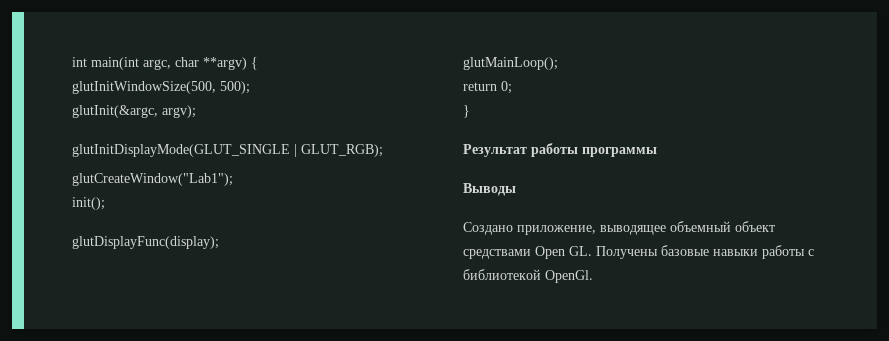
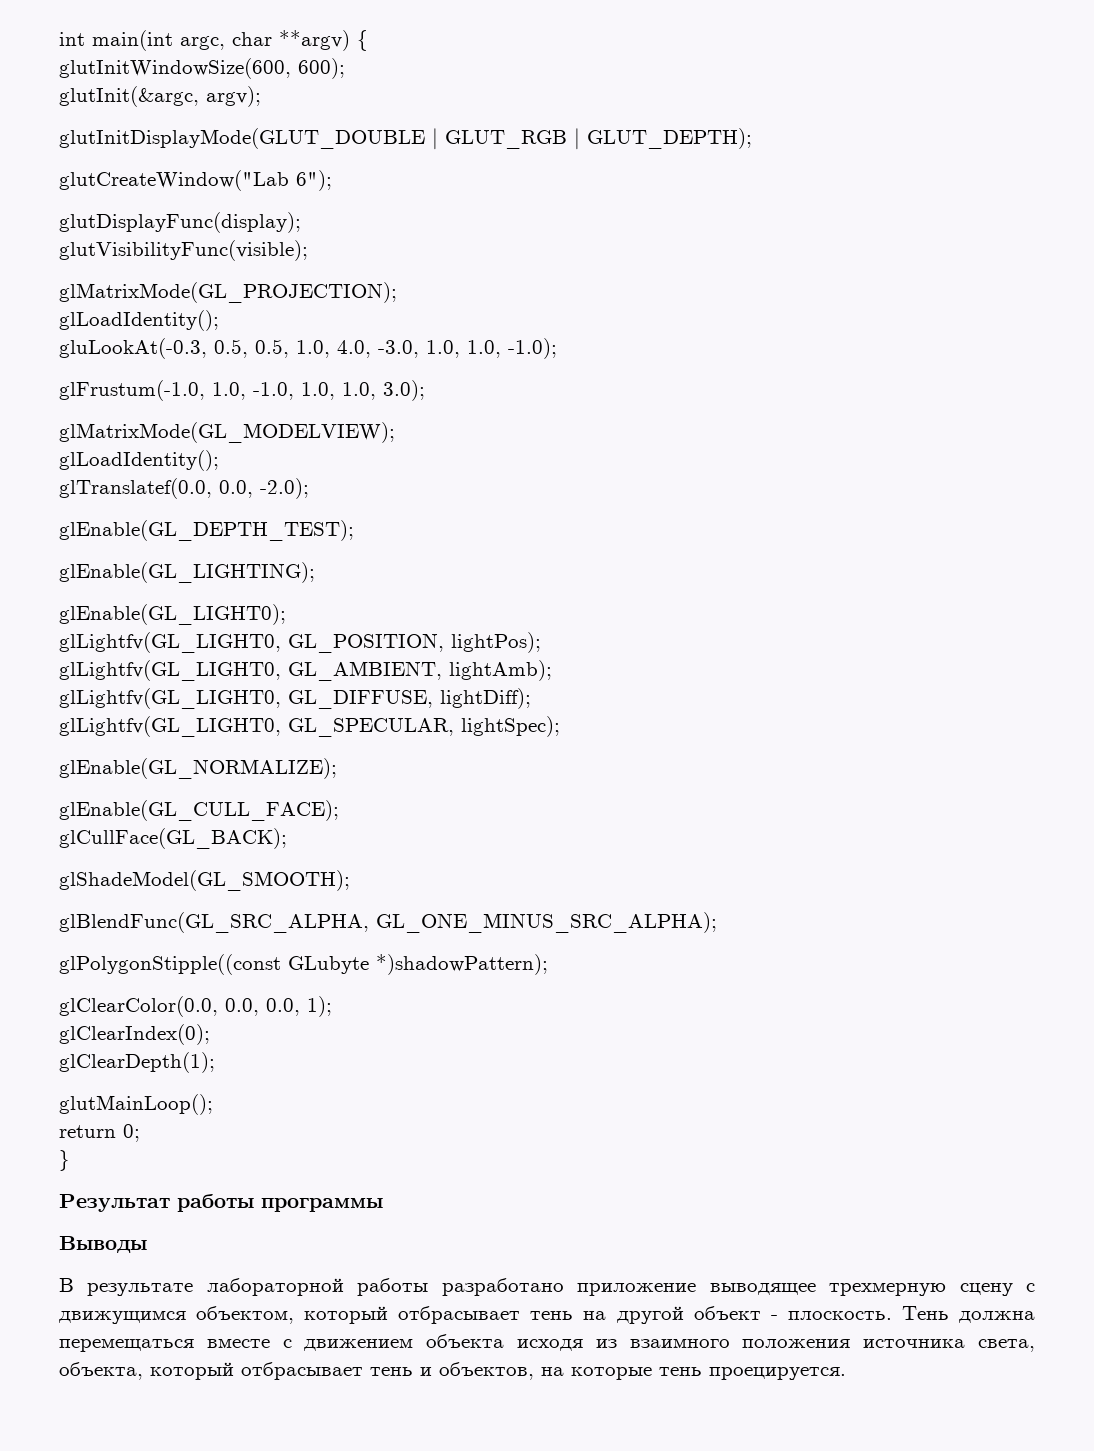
- glutInitWindowSize(500, 500);
+ glutInitWindowSize(600, 600);
- glutInitDisplayMode(GLUT_SINGLE | GLUT_RGB);
- glutCreateWindow("Lab1");
- init();
+ glutInitDisplayMode(GLUT_DOUBLE | GLUT_RGB | GLUT_DEPTH);
+ glutCreateWindow("Lab 6");
  glutDisplayFunc(display);
+ glutVisibilityFunc(visible);
+ glMatrixMode(GL_PROJECTION);
+ glLoadIdentity();
+ gluLookAt(-0.3, 0.5, 0.5, 1.0, 4.0, -3.0, 1.0, 1.0, -1.0);
+ glFrustum(-1.0, 1.0, -1.0, 1.0, 1.0, 3.0);
+ glMatrixMode(GL_MODELVIEW);
+ glLoadIdentity();
+ glTranslatef(0.0, 0.0, -2.0);
+ glEnable(GL_DEPTH_TEST);
+ glEnable(GL_LIGHTING);
+ glEnable(GL_LIGHT0);
+ glLightfv(GL_LIGHT0, GL_POSITION, lightPos);
+ glLightfv(GL_LIGHT0, GL_AMBIENT, lightAmb);
+ glLightfv(GL_LIGHT0, GL_DIFFUSE, lightDiff);
+ glLightfv(GL_LIGHT0, GL_SPECULAR, lightSpec);
+ glEnable(GL_NORMALIZE);
+ glEnable(GL_CULL_FACE);
+ glCullFace(GL_BACK);
+ glShadeModel(GL_SMOOTH);
+ glBlendFunc(GL_SRC_ALPHA, GL_ONE_MINUS_SRC_ALPHA);
+ glPolygonStipple((const GLubyte *)shadowPattern);
+ glClearColor(0.0, 0.0, 0.0, 1);
+ glClearIndex(0);
+ glClearDepth(1);
- Создано приложение, выводящее объемный объект средствами Open GL. Получены базовые навыки работы с библиотекой OpenGl.
+ В результате лабораторной работы разработано приложение выводящее трехмерную сцену с движущимся объектом, который отбрасывает тень на другой объект - плоскость. Тень должна перемещаться вместе с движением объекта исходя из взаимного положения источника света, объекта, который отбрасывает тень и объектов, на которые тень проецируется.

